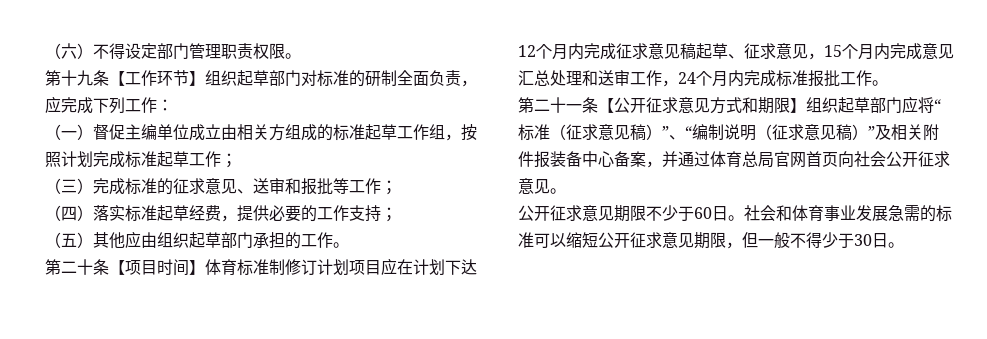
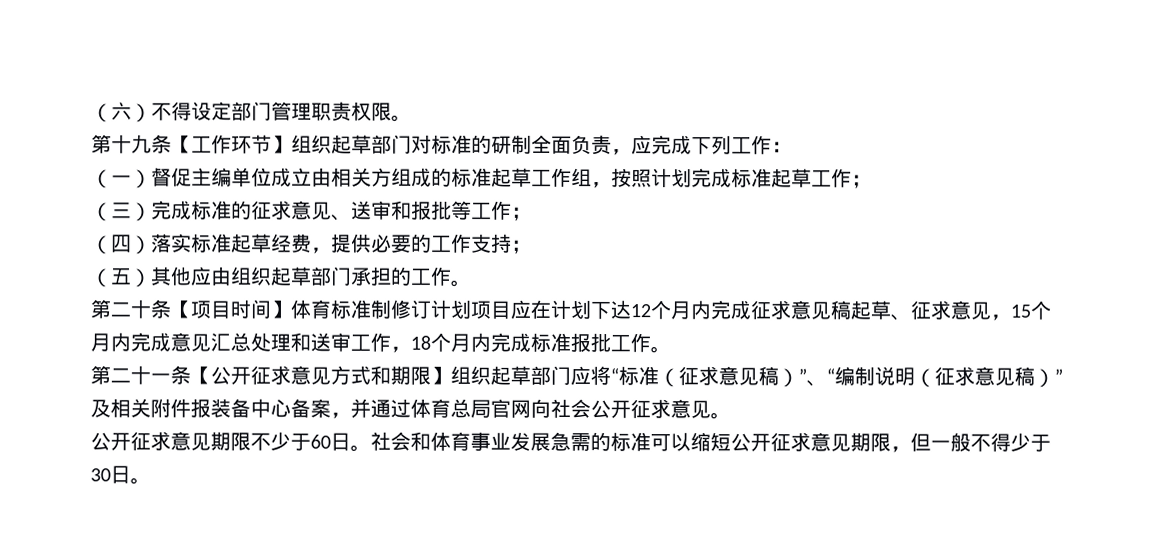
- 第二十条【项目时间】体育标准制修订计划项目应在计划下达12个月内完成征求意见稿起草、征求意见，15个月内完成意见汇总处理和送审工作，24个月内完成标准报批工作。
+ 第二十条【项目时间】体育标准制修订计划项目应在计划下达12个月内完成征求意见稿起草、征求意见，15个月内完成意见汇总处理和送审工作，18个月内完成标准报批工作。
- 第二十一条【公开征求意见方式和期限】组织起草部门应将“标准（征求意见稿）”、“编制说明（征求意见稿）”及相关附件报装备中心备案，并通过体育总局官网首页向社会公开征求意见。
+ 第二十一条【公开征求意见方式和期限】组织起草部门应将“标准（征求意见稿）”、“编制说明（征求意见稿）”及相关附件报装备中心备案，并通过体育总局官网向社会公开征求意见。

